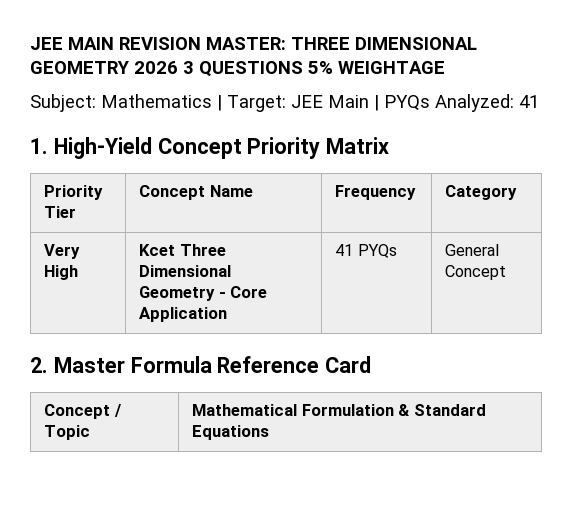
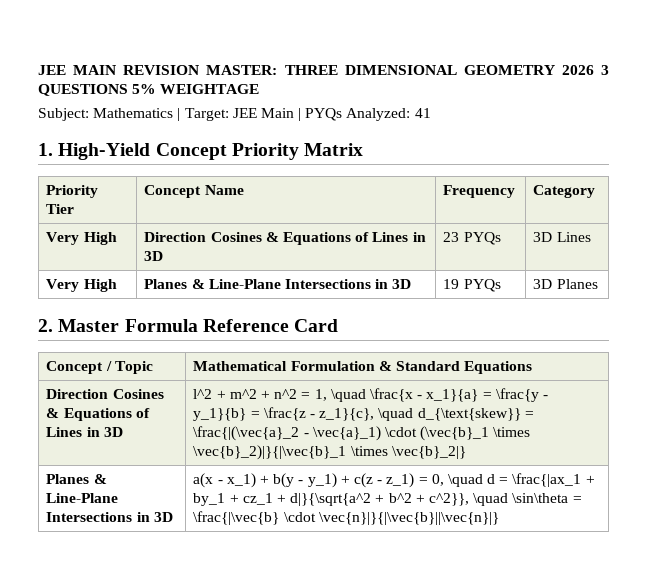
- Very High | Kcet Three Dimensional Geometry - Core Application | 41 PYQs | General Concept
+ Very High | Direction Cosines & Equations of Lines in 3D | 23 PYQs | 3D Lines
+ Very High | Planes & Line-Plane Intersections in 3D | 19 PYQs | 3D Planes
+ Direction Cosines & Equations of Lines in 3D | l^2 + m^2 + n^2 = 1, \quad \frac{x - x_1}{a} = \frac{y - y_1}{b} = \frac{z - z_1}{c}, \quad d_{\text{skew}} = \frac{|(\vec{a}_2 - \vec{a}_1) \cdot (\vec{b}_1 \times \vec{b}_2)|}{|\vec{b}_1 \times \vec{b}_2|}
+ Planes & Line-Plane Intersections in 3D | a(x - x_1) + b(y - y_1) + c(z - z_1) = 0, \quad d = \frac{|ax_1 + by_1 + cz_1 + d|}{\sqrt{a^2 + b^2 + c^2}}, \quad \sin\theta = \frac{|\vec{b} \cdot \vec{n}|}{|\vec{b}||\vec{n}|}

